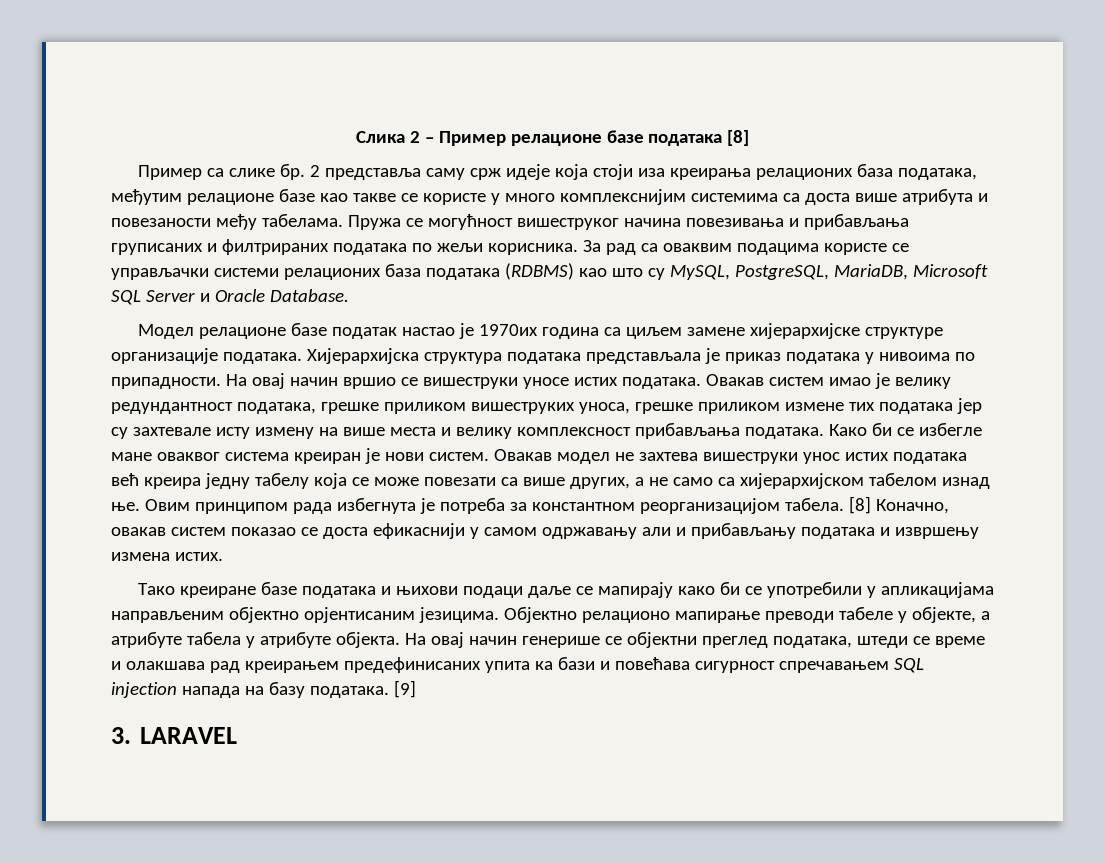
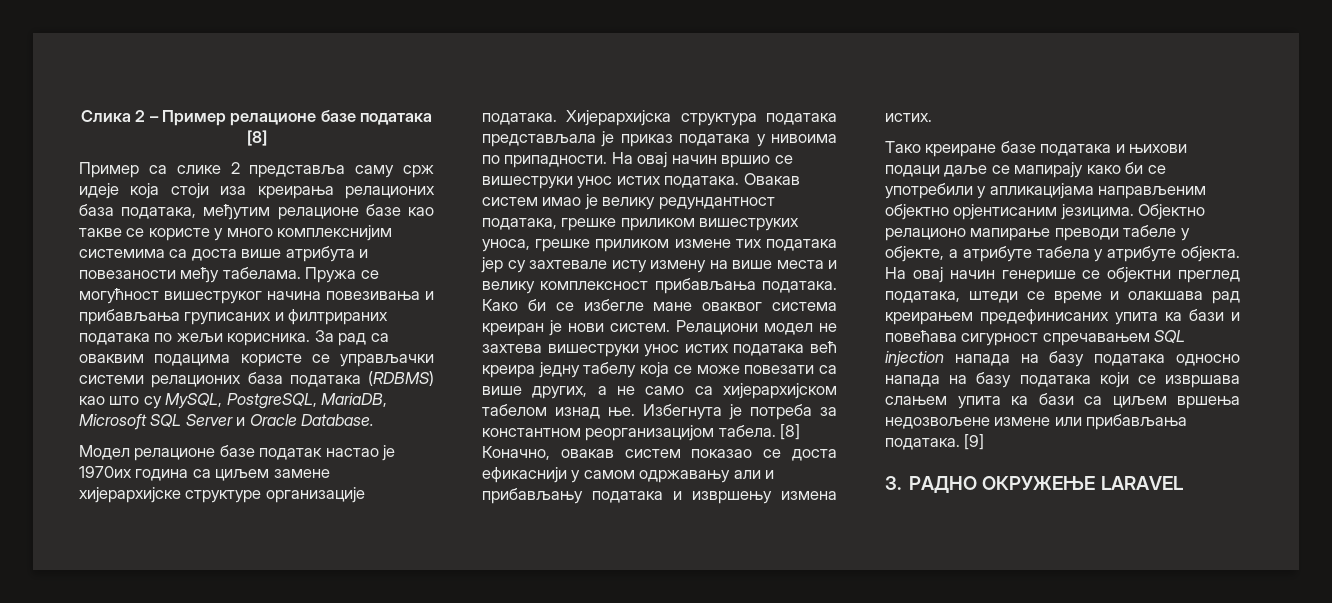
- Пример са слике бр. 2 представља саму срж идеје која стоји иза креирања релационих база података, међутим релационе базе као такве се користе у много комплекснијим системима са доста више атрибута и повезаности међу табелама.
+ Пример са слике 2 представља саму срж идеје која стоји иза креирања релационих база података, међутим релационе базе као такве се користе у много комплекснијим системима са доста више атрибута и повезаности међу табелама.
- На овај начин вршио се вишеструки уносе истих података.
+ На овај начин вршио се вишеструки унос истих података.
- Овакав модел не захтева вишеструки унос истих података већ креира једну табелу која се може повезати са више других, а не само са хијерархијском табелом изнад ње.
+ Релациони модел не захтева вишеструки унос истих података већ креира једну табелу која се може повезати са више других, а не само са хијерархијском табелом изнад ње.
- Овим принципом рада избегнута је потреба за константном реорганизацијом табела.
+ Избегнута је потреба за константном реорганизацијом табела.
- На овај начин генерише се објектни преглед података, штеди се време и олакшава рад креирањем предефинисаних упита ка бази и повећава сигурност спречавањем SQL injection напада на базу података.
+ На овај начин генерише се објектни преглед података, штеди се време и олакшава рад креирањем предефинисаних упита ка бази и повећава сигурност спречавањем SQL injection напада на базу података односно напада на базу података који се извршава слањем упита ка бази са циљем вршења недозвољене измене или прибављања података.
- 3. LARAVEL
+ 3. РАДНО ОКРУЖЕЊЕ LARAVEL

